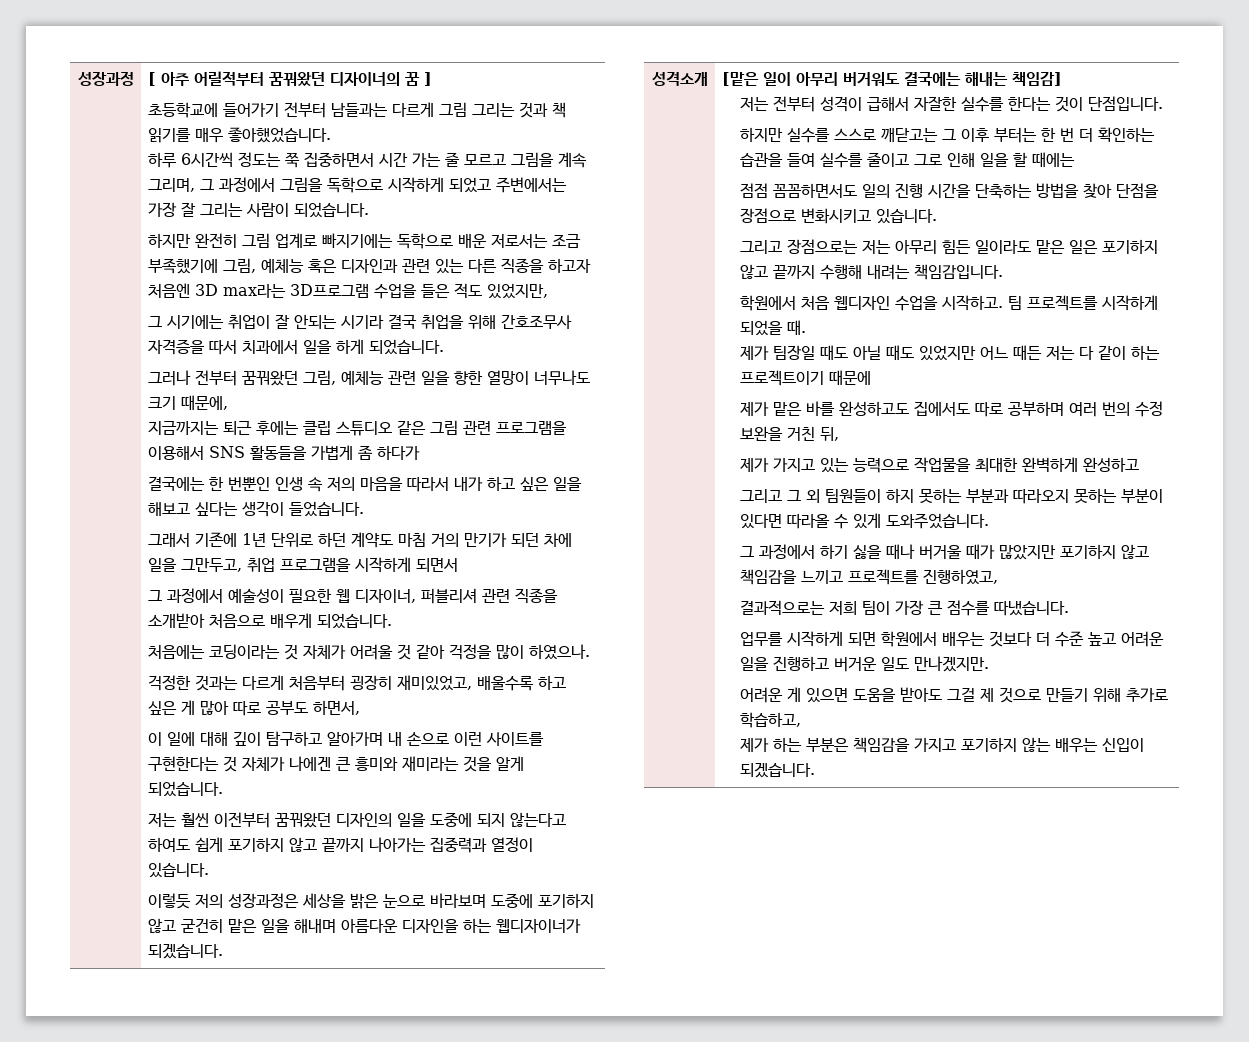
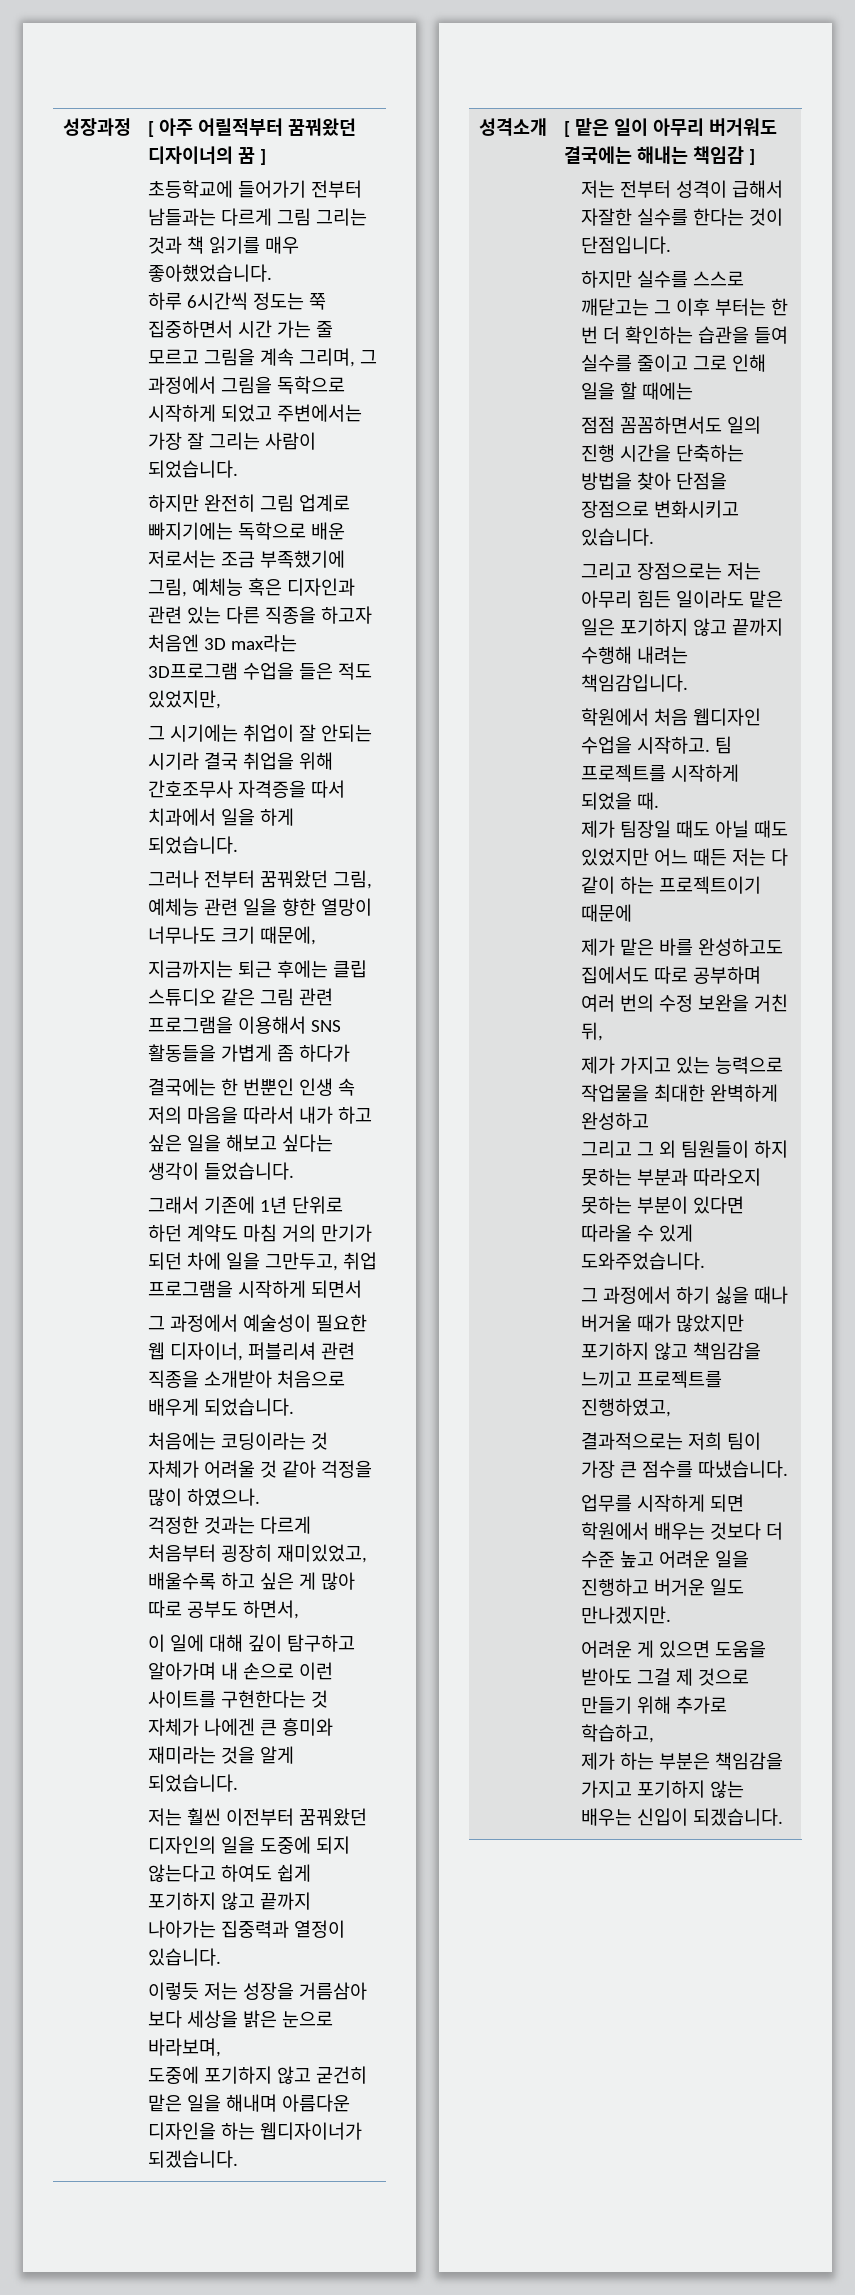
- 이렇듯 저의 성장과정은 세상을 밝은 눈으로 바라보며 도중에 포기하지 않고 굳건히 맡은 일을 해내며 아름다운 디자인을 하는 웹디자이너가 되겠습니다.
+ 이렇듯 저는 성장을 거름삼아 보다 세상을 밝은 눈으로 바라보며,
+ 도중에 포기하지 않고 굳건히 맡은 일을 해내며 아름다운 디자인을 하는 웹디자이너가 되겠습니다.
- [맡은 일이 아무리 버거워도 결국에는 해내는 책임감]
+ [ 맡은 일이 아무리 버거워도 결국에는 해내는 책임감 ]

